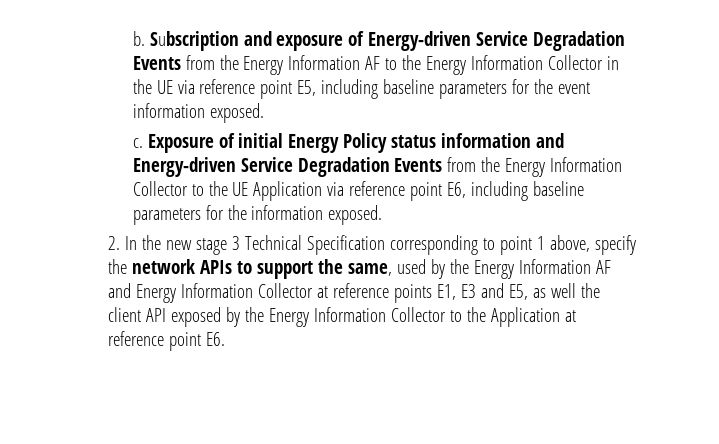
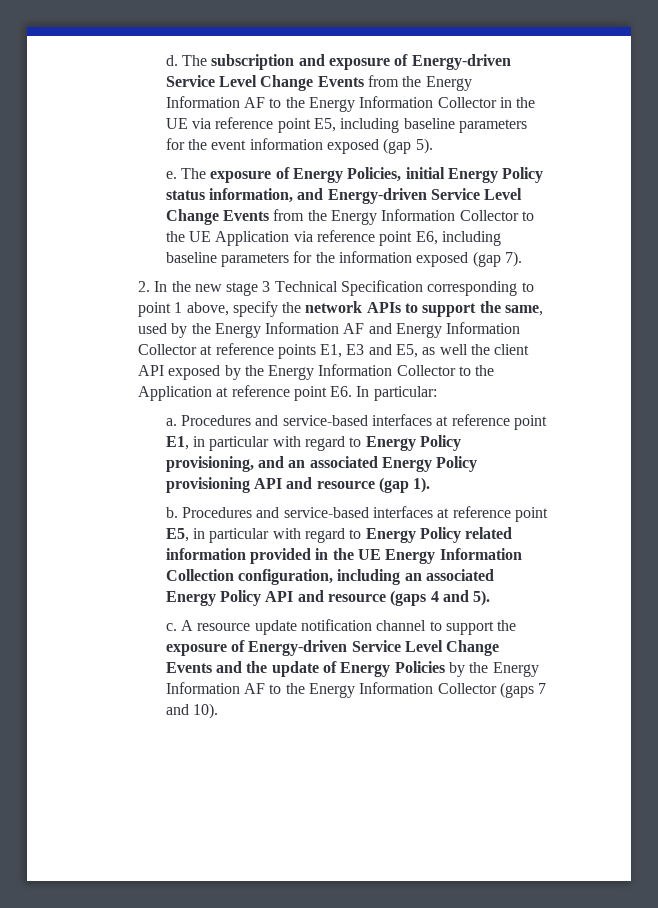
- b. Subscription and exposure of Energy-driven Service Degradation Events from the Energy Information AF to the Energy Information Collector in the UE via reference point E5, including baseline parameters for the event information exposed.
- c. Exposure of initial Energy Policy status information and Energy-driven Service Degradation Events from the Energy Information Collector to the UE Application via reference point E6, including baseline parameters for the information exposed.
+ d. The subscription and exposure of Energy-driven Service Level Change Events from the Energy Information AF to the Energy Information Collector in the UE via reference point E5, including baseline parameters for the event information exposed (gap 5).
+ e. The exposure of Energy Policies, initial Energy Policy status information, and Energy-driven Service Level Change Events from the Energy Information Collector to the UE Application via reference point E6, including baseline parameters for the information exposed (gap 7).
- 2. In the new stage 3 Technical Specification corresponding to point 1 above, specify the network APIs to support the same, used by the Energy Information AF and Energy Information Collector at reference points E1, E3 and E5, as well the client API exposed by the Energy Information Collector to the Application at reference point E6.
+ 2. In the new stage 3 Technical Specification corresponding to point 1 above, specify the network APIs to support the same, used by the Energy Information AF and Energy Information Collector at reference points E1, E3 and E5, as well the client API exposed by the Energy Information Collector to the Application at reference point E6. In particular:
+ a. Procedures and service-based interfaces at reference point E1, in particular with regard to Energy Policy provisioning, and an associated Energy Policy provisioning API and resource (gap 1).
+ b. Procedures and service-based interfaces at reference point E5, in particular with regard to Energy Policy related information provided in the UE Energy Information Collection configuration, including an associated Energy Policy API and resource (gaps 4 and 5).
+ c. A resource update notification channel to support the exposure of Energy-driven Service Level Change Events and the update of Energy Policies by the Energy Information AF to the Energy Information Collector (gaps 7 and 10).

